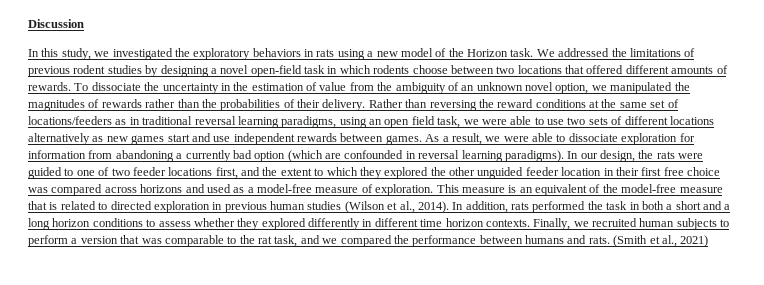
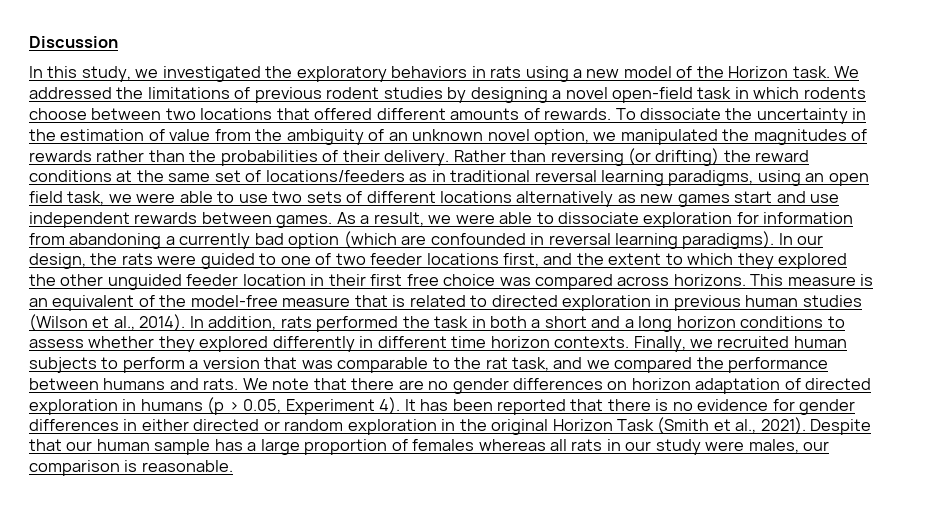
- Rather than reversing the reward conditions at the same set of locations/feeders as in traditional reversal learning paradigms, using an open field task, we were able to use two sets of different locations alternatively as new games start and use independent rewards between games.
+ Rather than reversing (or drifting) the reward conditions at the same set of locations/feeders as in traditional reversal learning paradigms, using an open field task, we were able to use two sets of different locations alternatively as new games start and use independent rewards between games.
- In our design, the rats were guided to one of two feeder locations first, and the extent to which they explored the other unguided feeder location in their first free choice was compared across horizons and used as a model-free measure of exploration.
+ In our design, the rats were guided to one of two feeder locations first, and the extent to which they explored the other unguided feeder location in their first free choice was compared across horizons.
- (Smith et al., 2021)
+ We note that there are no gender differences on horizon adaptation of directed exploration in humans (p > 0.05, Experiment 4). It has been reported that there is no evidence for gender differences in either directed or random exploration in the original Horizon Task (Smith et al., 2021). Despite that our human sample has a large proportion of females whereas all rats in our study were males, our comparison is reasonable.

